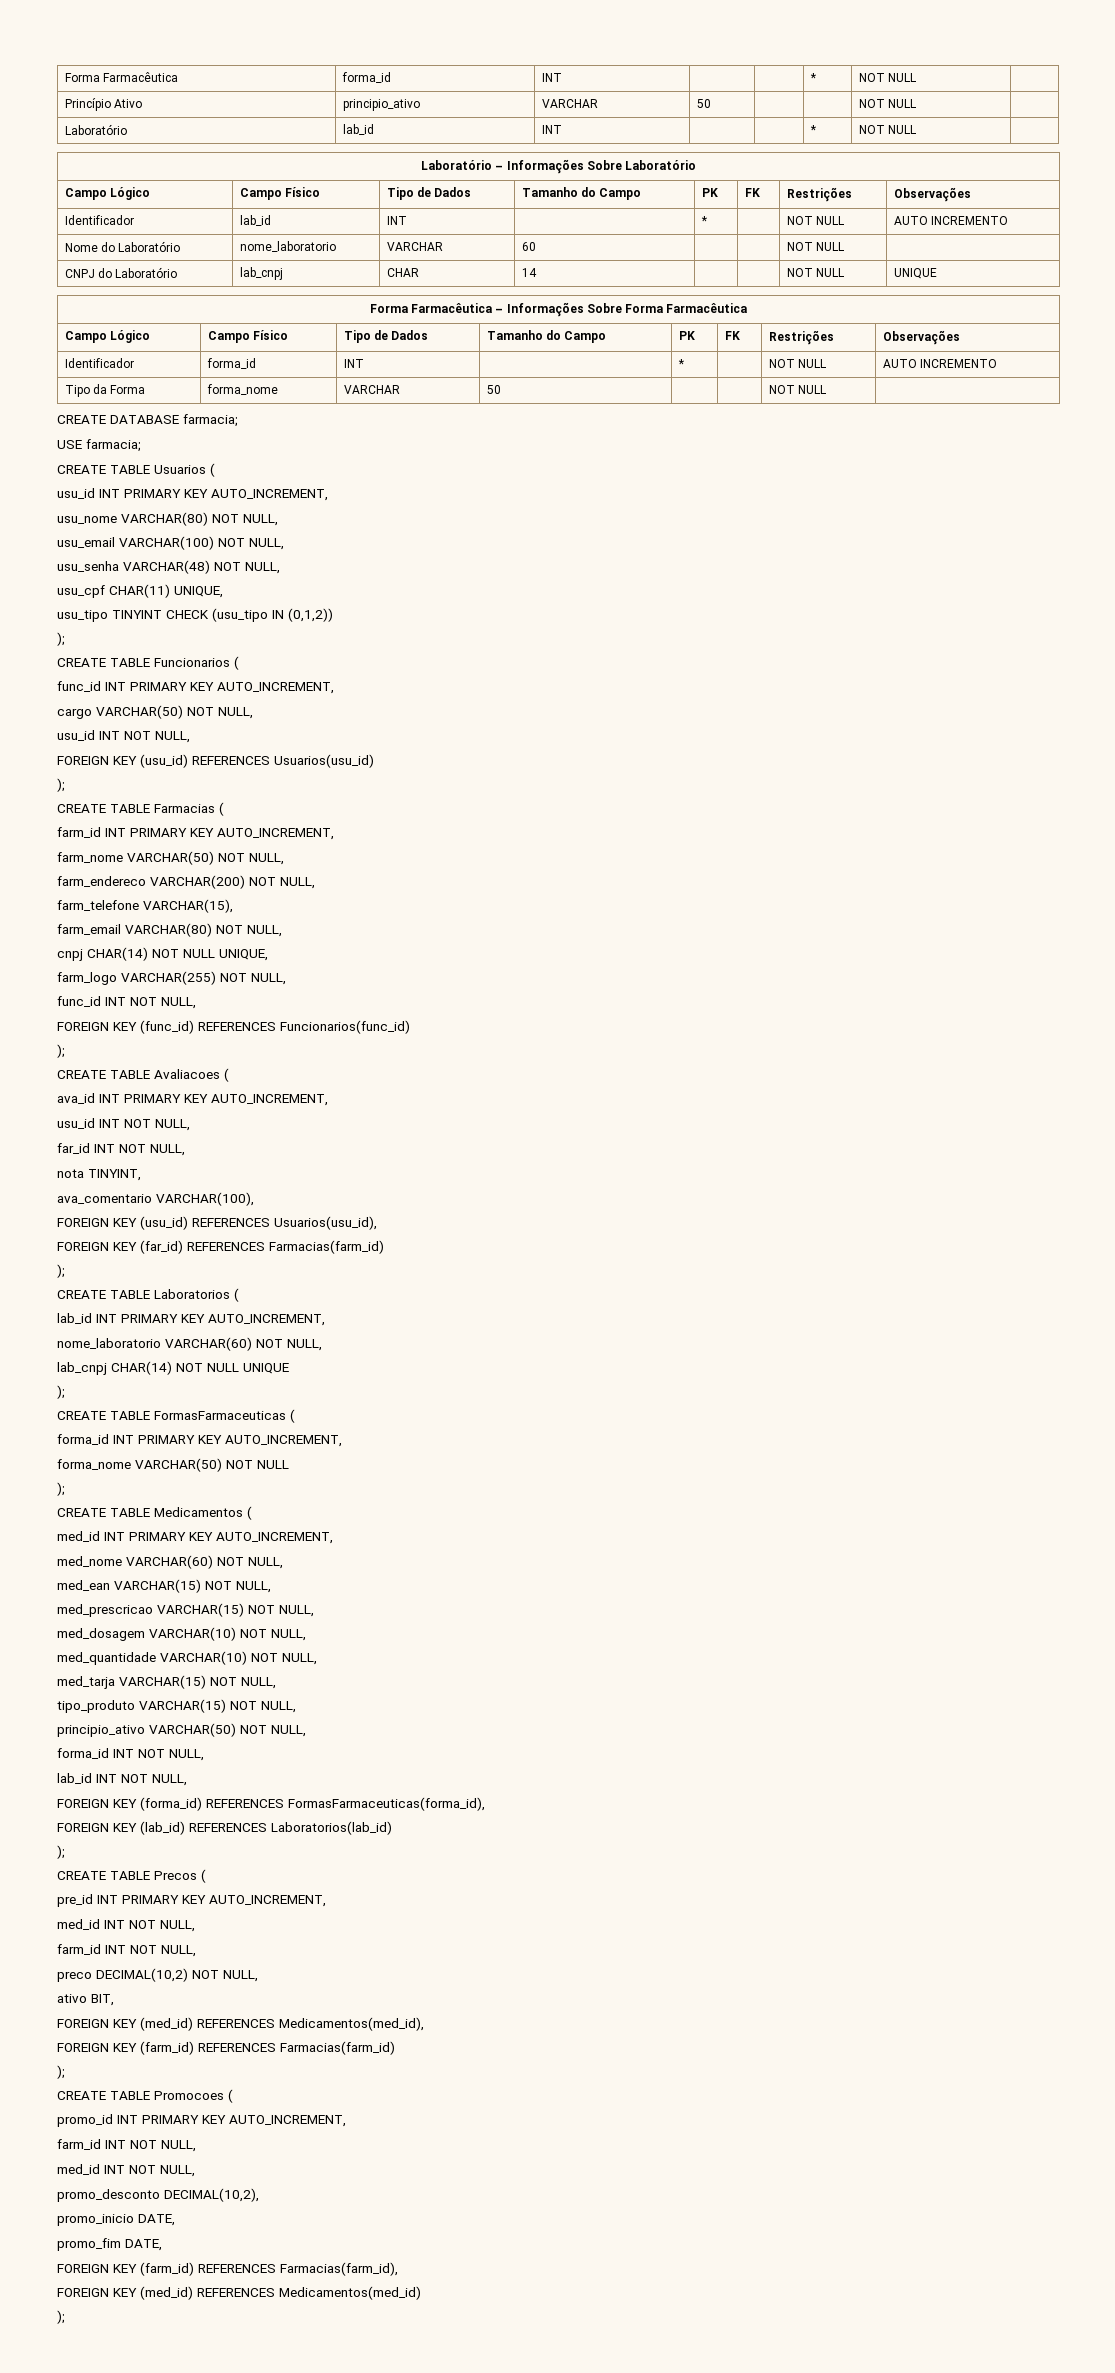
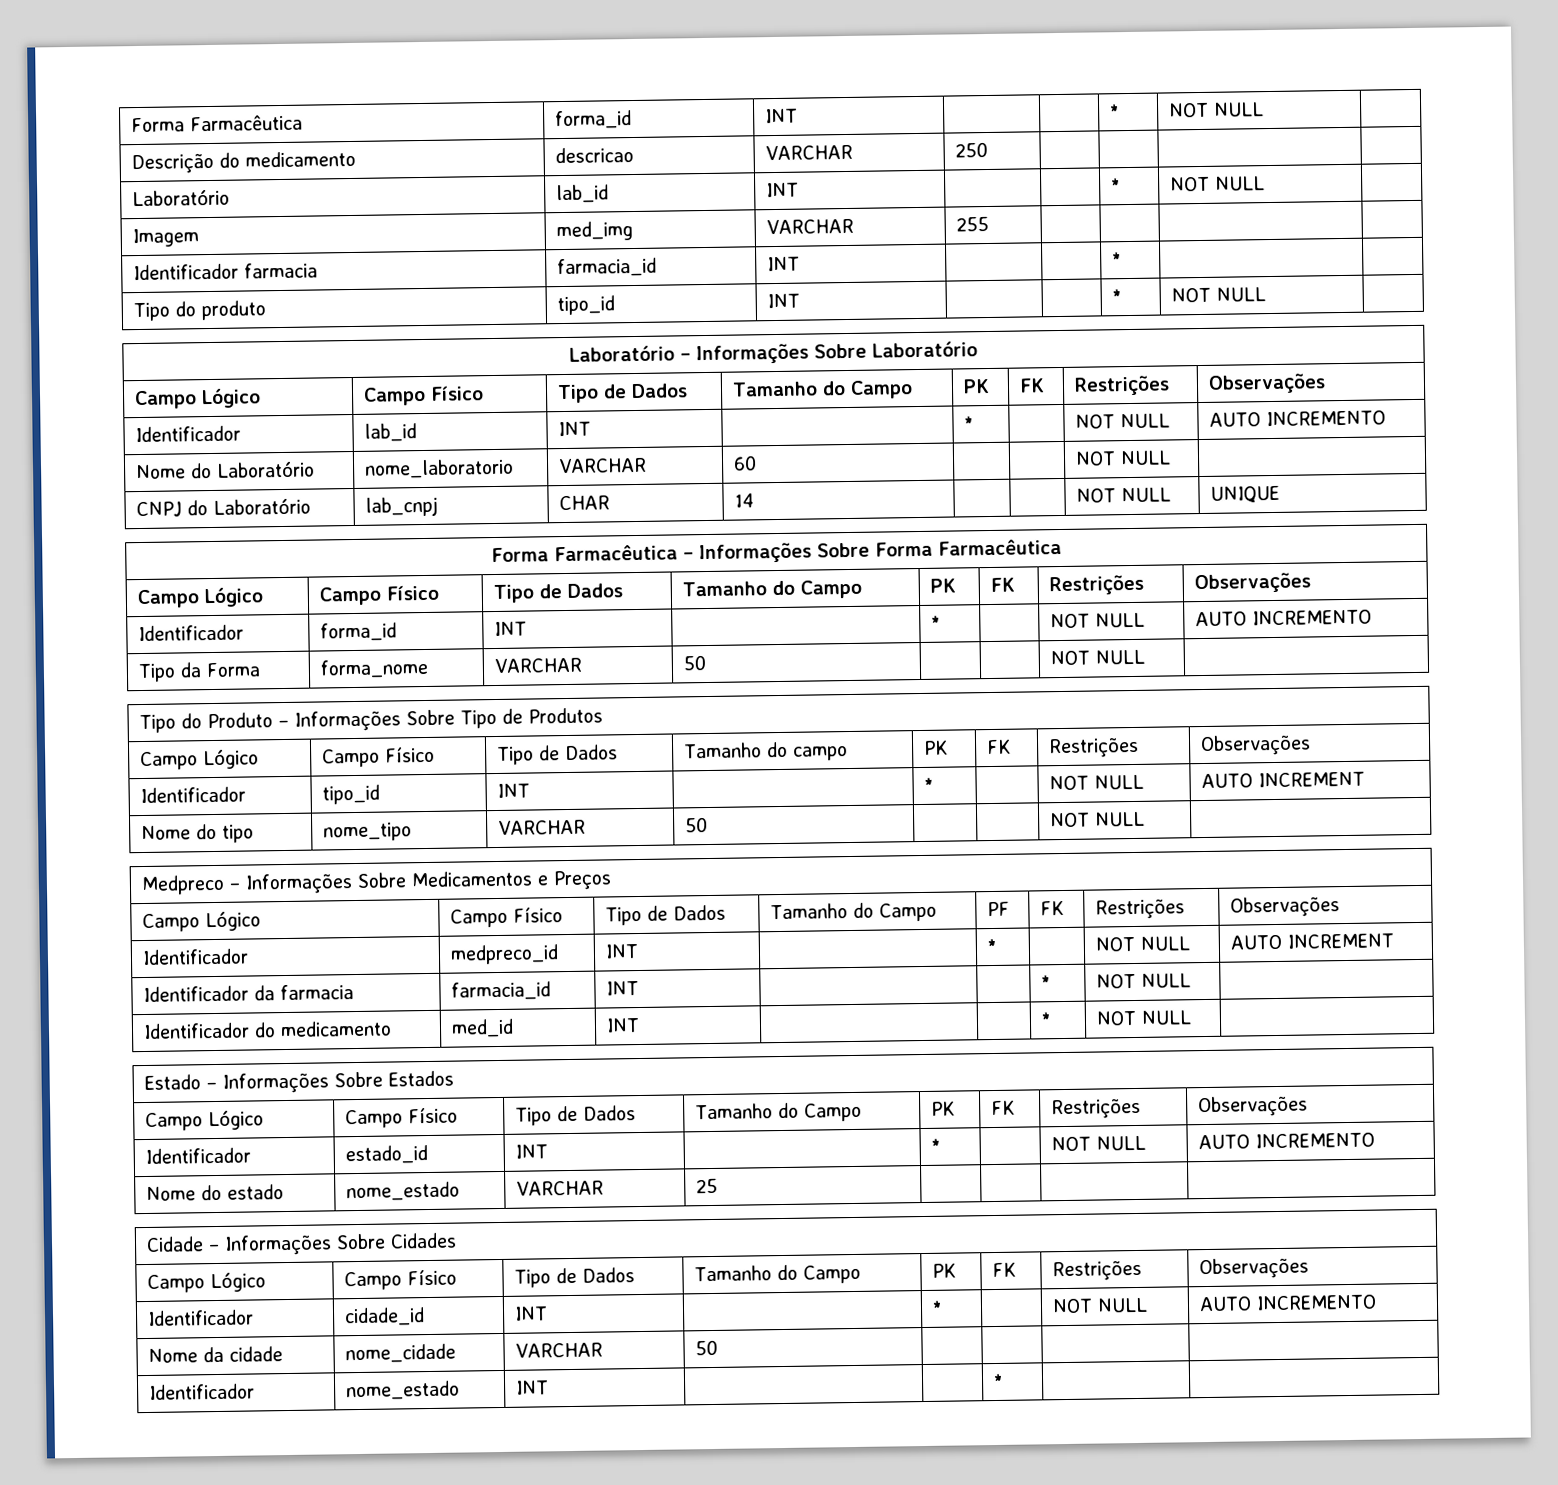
- Princípio Ativo | principio_ativo | VARCHAR | 50 | | | NOT NULL |
+ Descrição do medicamento | descricao | VARCHAR | 250 | | | |
  Laboratório | lab_id | INT | | | * | NOT NULL |
+ Imagem | med_img | VARCHAR | 255 | | | |
+ Identificador farmacia | farmacia_id | INT | | | * | |
+ Tipo do produto | tipo_id | INT | | | * | NOT NULL |
- CREATE DATABASE farmacia;
- USE farmacia;
- CREATE TABLE Usuarios (
- usu_id INT PRIMARY KEY AUTO_INCREMENT,
- usu_nome VARCHAR(80) NOT NULL,
- usu_email VARCHAR(100) NOT NULL,
- usu_senha VARCHAR(48) NOT NULL,
- usu_cpf CHAR(11) UNIQUE,
- usu_tipo TINYINT CHECK (usu_tipo IN (0,1,2))
- );
- CREATE TABLE Funcionarios (
- func_id INT PRIMARY KEY AUTO_INCREMENT,
- cargo VARCHAR(50) NOT NULL,
- usu_id INT NOT NULL,
- FOREIGN KEY (usu_id) REFERENCES Usuarios(usu_id)
- );
- CREATE TABLE Farmacias (
- farm_id INT PRIMARY KEY AUTO_INCREMENT,
- farm_nome VARCHAR(50) NOT NULL,
- farm_endereco VARCHAR(200) NOT NULL,
- farm_telefone VARCHAR(15),
- farm_email VARCHAR(80) NOT NULL,
- cnpj CHAR(14) NOT NULL UNIQUE,
- farm_logo VARCHAR(255) NOT NULL,
- func_id INT NOT NULL,
- FOREIGN KEY (func_id) REFERENCES Funcionarios(func_id)
- );
- CREATE TABLE Avaliacoes (
- ava_id INT PRIMARY KEY AUTO_INCREMENT,
- usu_id INT NOT NULL,
- far_id INT NOT NULL,
- nota TINYINT,
- ava_comentario VARCHAR(100),
- FOREIGN KEY (usu_id) REFERENCES Usuarios(usu_id),
- FOREIGN KEY (far_id) REFERENCES Farmacias(farm_id)
- );
- CREATE TABLE Laboratorios (
- lab_id INT PRIMARY KEY AUTO_INCREMENT,
- nome_laboratorio VARCHAR(60) NOT NULL,
- lab_cnpj CHAR(14) NOT NULL UNIQUE
- );
- CREATE TABLE FormasFarmaceuticas (
- forma_id INT PRIMARY KEY AUTO_INCREMENT,
- forma_nome VARCHAR(50) NOT NULL
- );
- CREATE TABLE Medicamentos (
- med_id INT PRIMARY KEY AUTO_INCREMENT,
- med_nome VARCHAR(60) NOT NULL,
- med_ean VARCHAR(15) NOT NULL,
- med_prescricao VARCHAR(15) NOT NULL,
- med_dosagem VARCHAR(10) NOT NULL,
- med_quantidade VARCHAR(10) NOT NULL,
- med_tarja VARCHAR(15) NOT NULL,
- tipo_produto VARCHAR(15) NOT NULL,
- principio_ativo VARCHAR(50) NOT NULL,
- forma_id INT NOT NULL,
- lab_id INT NOT NULL,
- FOREIGN KEY (forma_id) REFERENCES FormasFarmaceuticas(forma_id),
- FOREIGN KEY (lab_id) REFERENCES Laboratorios(lab_id)
- );
- CREATE TABLE Precos (
- pre_id INT PRIMARY KEY AUTO_INCREMENT,
- med_id INT NOT NULL,
- farm_id INT NOT NULL,
- preco DECIMAL(10,2) NOT NULL,
- ativo BIT,
- FOREIGN KEY (med_id) REFERENCES Medicamentos(med_id),
- FOREIGN KEY (farm_id) REFERENCES Farmacias(farm_id)
- );
- CREATE TABLE Promocoes (
- promo_id INT PRIMARY KEY AUTO_INCREMENT,
- farm_id INT NOT NULL,
- med_id INT NOT NULL,
- promo_desconto DECIMAL(10,2),
- promo_inicio DATE,
- promo_fim DATE,
- FOREIGN KEY (farm_id) REFERENCES Farmacias(farm_id),
- FOREIGN KEY (med_id) REFERENCES Medicamentos(med_id)
- );
+ Tipo do Produto – Informações Sobre Tipo de Produtos
+ Campo Lógico | Campo Físico | Tipo de Dados | Tamanho do campo | PK | FK | Restrições | Observações
+ Identificador | tipo_id | INT | | * | | NOT NULL | AUTO INCREMENT
+ Nome do tipo | nome_tipo | VARCHAR | 50 | | | NOT NULL |
+ Medpreco – Informações Sobre Medicamentos e Preços
+ Campo Lógico | Campo Físico | Tipo de Dados | Tamanho do Campo | PF | FK | Restrições | Observações
+ Identificador | medpreco_id | INT | | * | | NOT NULL | AUTO INCREMENT
+ Identificador da farmacia | farmacia_id | INT | | | * | NOT NULL |
+ Identificador do medicamento | med_id | INT | | | * | NOT NULL |
+ Estado – Informações Sobre Estados
+ Campo Lógico | Campo Físico | Tipo de Dados | Tamanho do Campo | PK | FK | Restrições | Observações
+ Identificador | estado_id | INT | | * | | NOT NULL | AUTO INCREMENTO
+ Nome do estado | nome_estado | VARCHAR | 25 | | | |
+ Cidade – Informações Sobre Cidades
+ Campo Lógico | Campo Físico | Tipo de Dados | Tamanho do Campo | PK | FK | Restrições | Observações
+ Identificador | cidade_id | INT | | * | | NOT NULL | AUTO INCREMENTO
+ Nome da cidade | nome_cidade | VARCHAR | 50 | | | |
+ Identificador | nome_estado | INT | | | * | |

